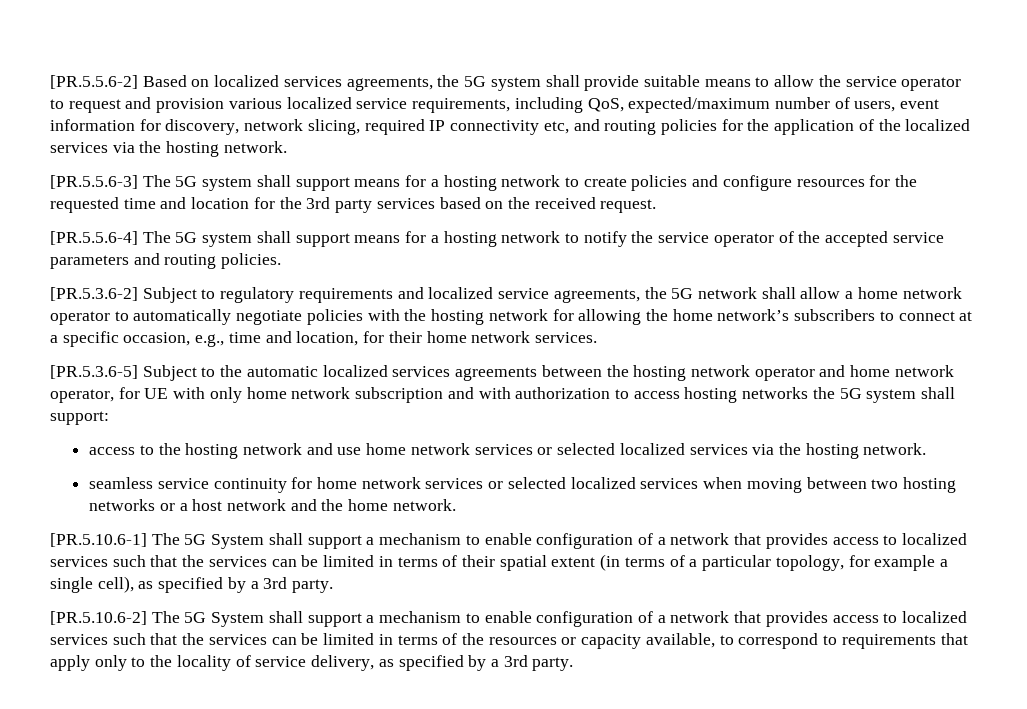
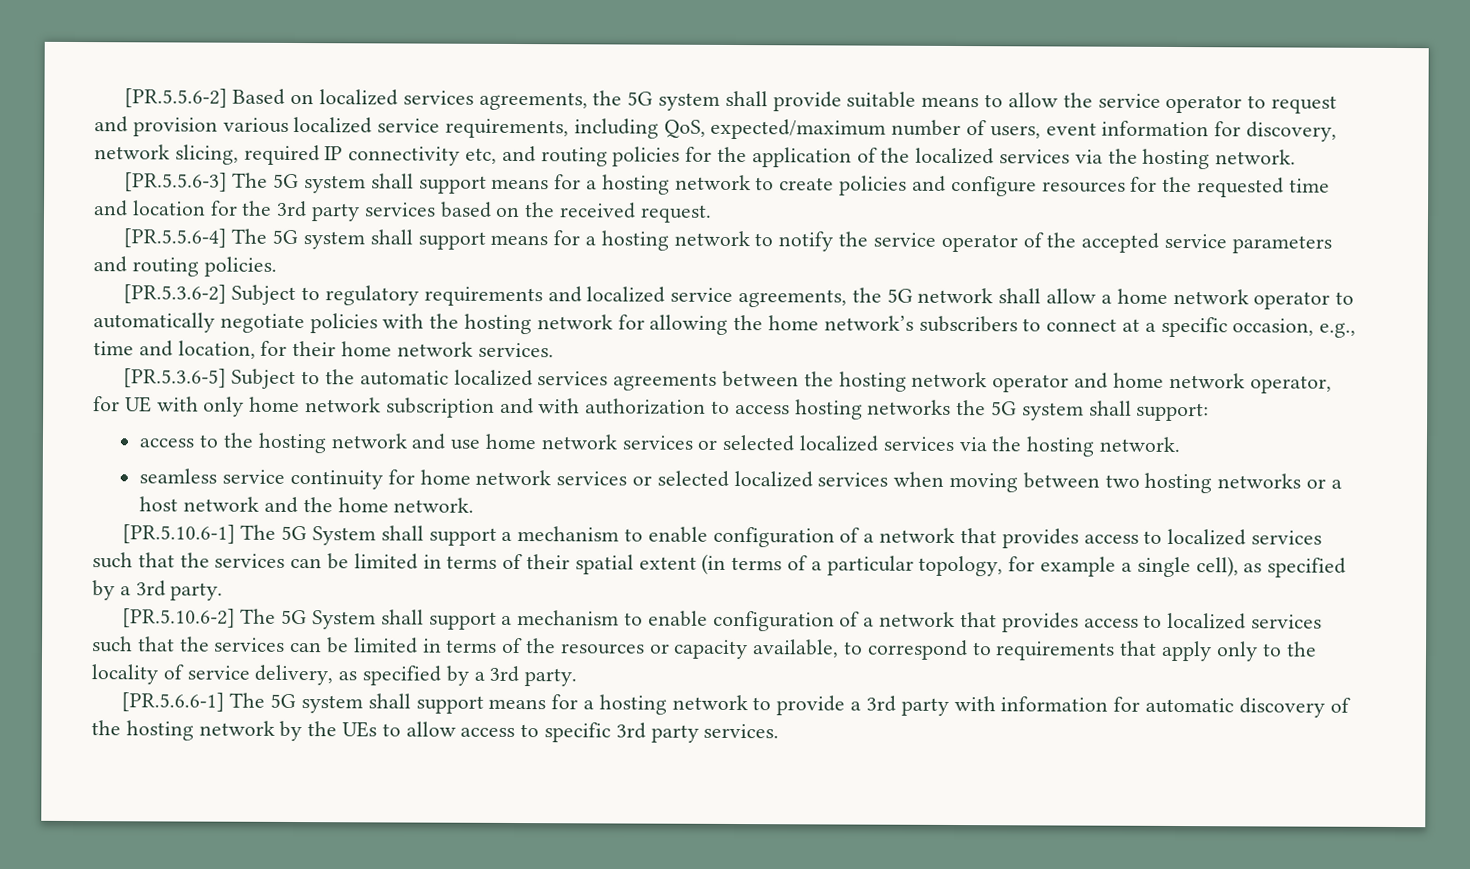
+ [PR.5.6.6-1] The 5G system shall support means for a hosting network to provide a 3rd party with information for automatic discovery of the hosting network by the UEs to allow access to specific 3rd party services.

